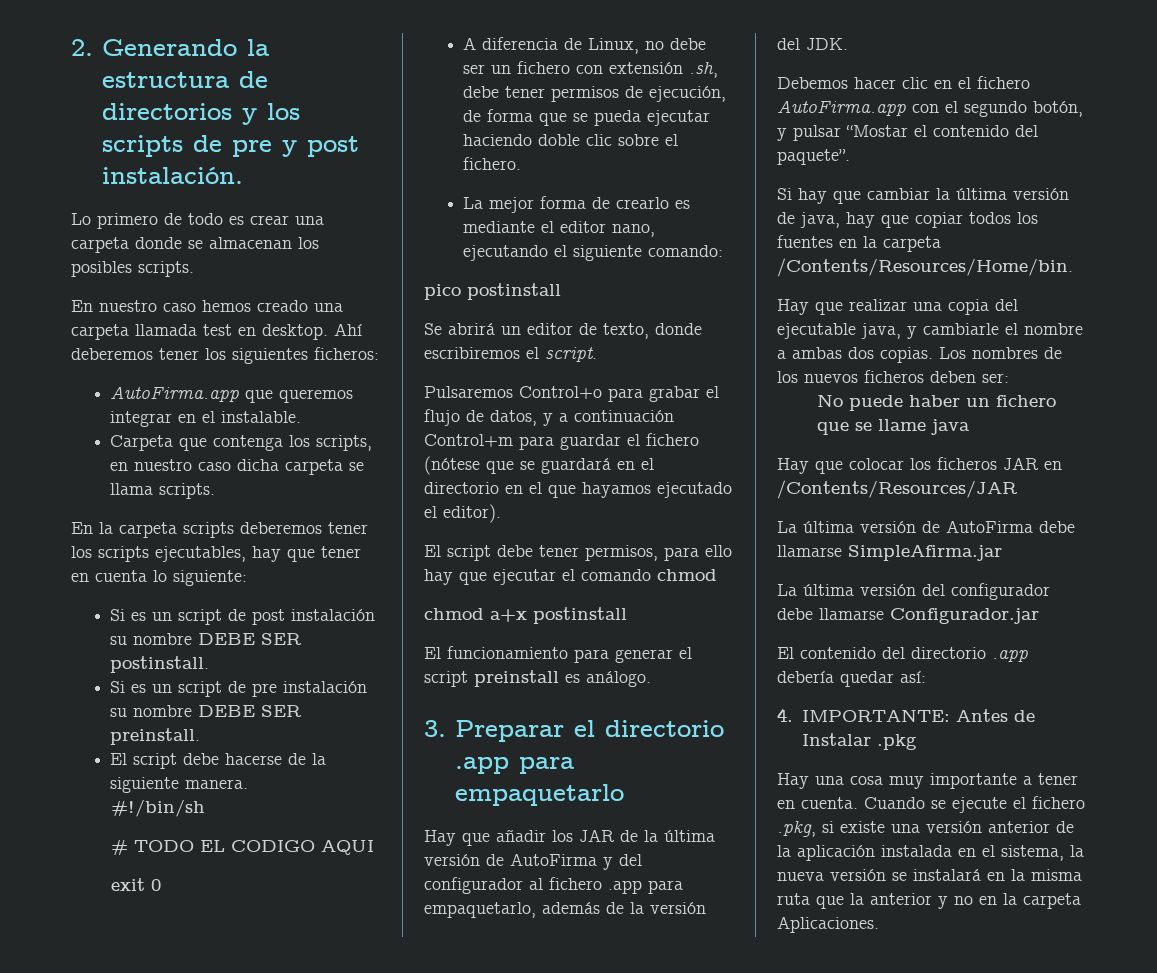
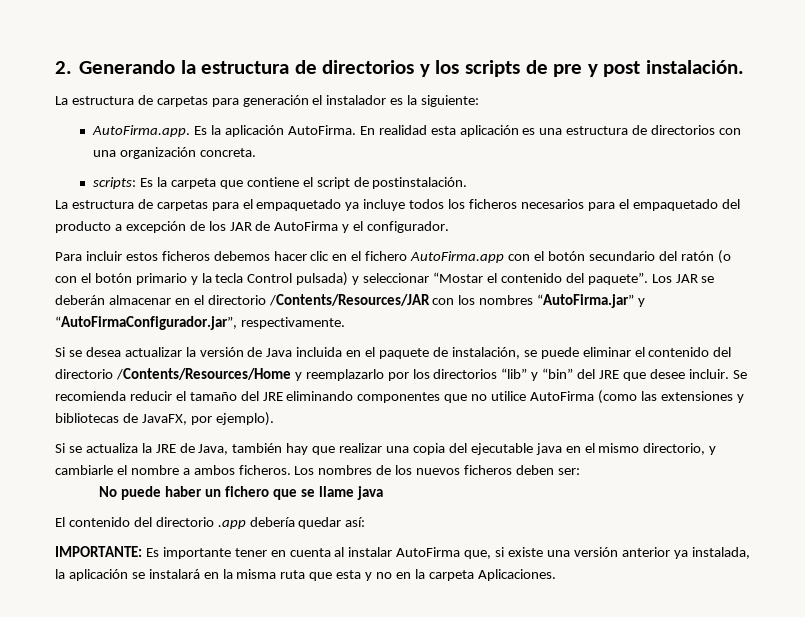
- Lo primero de todo es crear una carpeta donde se almacenan los posibles scripts.
- En nuestro caso hemos creado una carpeta llamada test en desktop. Ahí deberemos tener los siguientes ficheros:
- AutoFirma.app que queremos integrar en el instalable.
- Carpeta que contenga los scripts, en nuestro caso dicha carpeta se llama scripts.
- En la carpeta scripts deberemos tener los scripts ejecutables, hay que tener en cuenta lo siguiente:
- Si es un script de post instalación su nombre DEBE SER postinstall.
- Si es un script de pre instalación su nombre DEBE SER preinstall.
- El script debe hacerse de la siguiente manera.
- #!/bin/sh
- # TODO EL CODIGO AQUI
- exit 0
- A diferencia de Linux, no debe ser un fichero con extensión .sh, debe tener permisos de ejecución, de forma que se pueda ejecutar haciendo doble clic sobre el fichero.
- La mejor forma de crearlo es mediante el editor nano, ejecutando el siguiente comando:
- pico postinstall
- Se abrirá un editor de texto, donde escribiremos el script.
- Pulsaremos Control+o para grabar el flujo de datos, y a continuación Control+m para guardar el fichero (nótese que se guardará en el directorio en el que hayamos ejecutado el editor).
- El script debe tener permisos, para ello hay que ejecutar el comando chmod
- chmod a+x postinstall
- El funcionamiento para generar el script preinstall es análogo.
- 3. Preparar el directorio .app para empaquetarlo
- Hay que añadir los JAR de la última versión de AutoFirma y del configurador al fichero .app para empaquetarlo, además de la versión del JDK.
- Debemos hacer clic en el fichero AutoFirma.app con el segundo botón, y pulsar “Mostar el contenido del paquete”.
- Si hay que cambiar la última versión de java, hay que copiar todos los fuentes en la carpeta /Contents/Resources/Home/bin.
- Hay que realizar una copia del ejecutable java, y cambiarle el nombre a ambas dos copias.
+ La estructura de carpetas para generación el instalador es la siguiente:
+ AutoFirma.app. Es la aplicación AutoFirma. En realidad esta aplicación es una estructura de directorios con una organización concreta.
+ scripts: Es la carpeta que contiene el script de postinstalación.
+ La estructura de carpetas para el empaquetado ya incluye todos los ficheros necesarios para el empaquetado del producto a excepción de los JAR de AutoFirma y el configurador.
+ Para incluir estos ficheros debemos hacer clic en el fichero AutoFirma.app con el botón secundario del ratón (o con el botón primario y la tecla Control pulsada) y seleccionar “Mostar el contenido del paquete”. Los JAR se deberán almacenar en el directorio /Contents/Resources/JAR con los nombres “AutoFirma.jar” y “AutoFirmaConfigurador.jar”, respectivamente.
+ Si se desea actualizar la versión de Java incluida en el paquete de instalación, se puede eliminar el contenido del directorio /Contents/Resources/Home y reemplazarlo por los directorios “lib” y “bin” del JRE que desee incluir. Se recomienda reducir el tamaño del JRE eliminando componentes que no utilice AutoFirma (como las extensiones y bibliotecas de JavaFX, por ejemplo).
+ Si se actualiza la JRE de Java, también hay que realizar una copia del ejecutable java en el mismo directorio, y cambiarle el nombre a ambos ficheros.
- Hay que colocar los ficheros JAR en /Contents/Resources/JAR
- La última versión de AutoFirma debe llamarse SimpleAfirma.jar
- La última versión del configurador debe llamarse Configurador.jar
- 4. IMPORTANTE: Antes de Instalar .pkg
- Hay una cosa muy importante a tener en cuenta. Cuando se ejecute el fichero .pkg, si existe una versión anterior de la aplicación instalada en el sistema, la nueva versión se instalará en la misma ruta que la anterior y no en la carpeta Aplicaciones.
+ IMPORTANTE: Es importante tener en cuenta al instalar AutoFirma que, si existe una versión anterior ya instalada, la aplicación se instalará en la misma ruta que esta y no en la carpeta Aplicaciones.

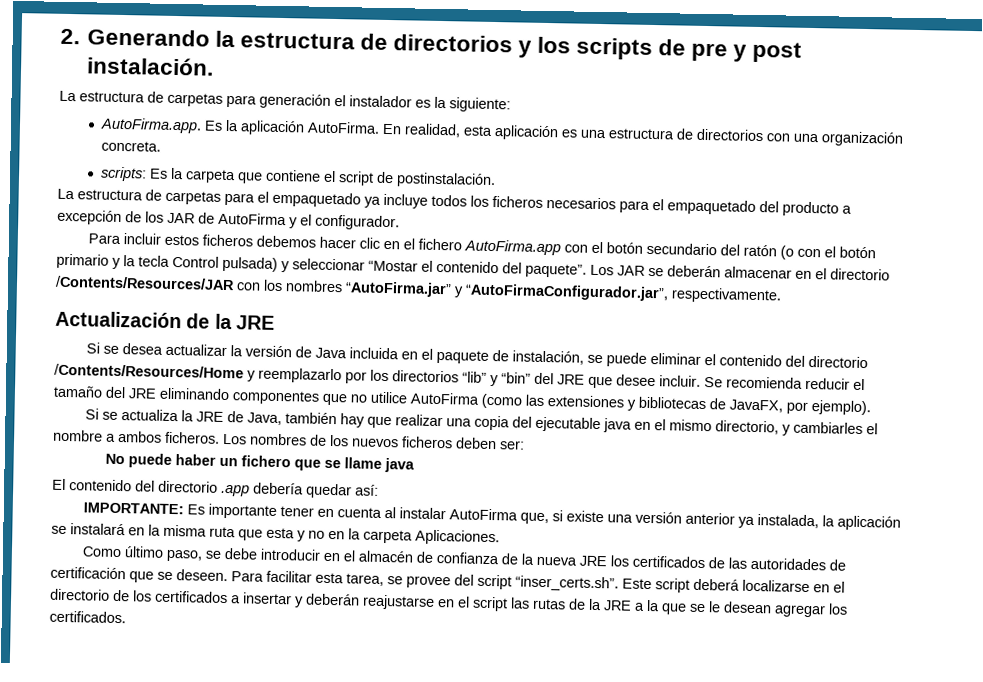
- En realidad esta aplicación es una estructura de directorios con una organización concreta.
+ En realidad, esta aplicación es una estructura de directorios con una organización concreta.
+ Actualización de la JRE
- Si se actualiza la JRE de Java, también hay que realizar una copia del ejecutable java en el mismo directorio, y cambiarle el nombre a ambos ficheros.
+ Si se actualiza la JRE de Java, también hay que realizar una copia del ejecutable java en el mismo directorio, y cambiarles el nombre a ambos ficheros.
+ Como último paso, se debe introducir en el almacén de confianza de la nueva JRE los certificados de las autoridades de certificación que se deseen. Para facilitar esta tarea, se provee del script “inser_certs.sh”. Este script deberá localizarse en el directorio de los certificados a insertar y deberán reajustarse en el script las rutas de la JRE a la que se le desean agregar los certificados.

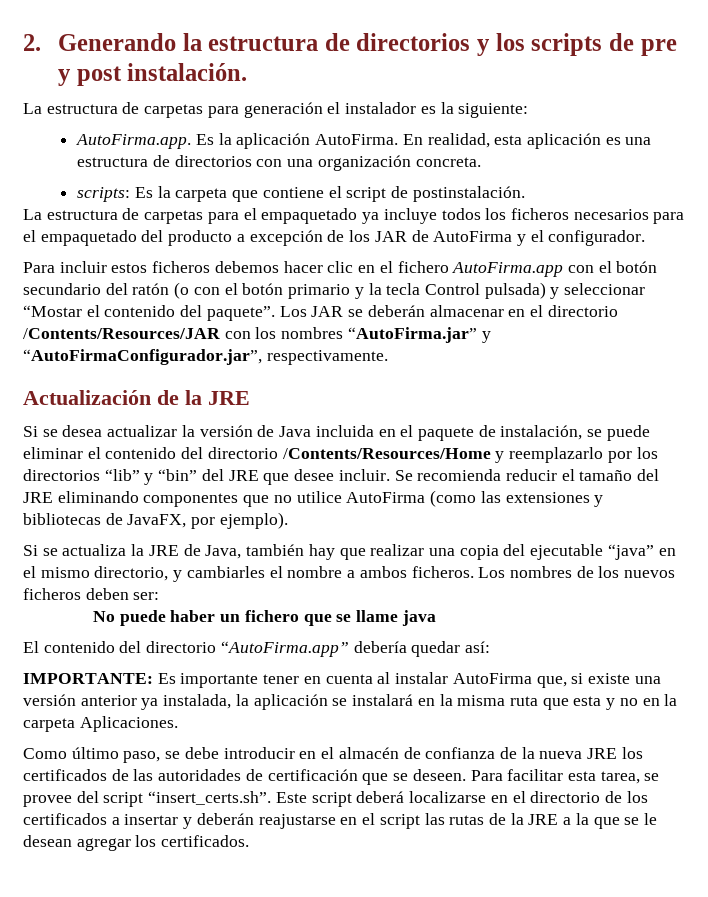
- Si se actualiza la JRE de Java, también hay que realizar una copia del ejecutable java en el mismo directorio, y cambiarles el nombre a ambos ficheros.
+ Si se actualiza la JRE de Java, también hay que realizar una copia del ejecutable “java” en el mismo directorio, y cambiarles el nombre a ambos ficheros.
- El contenido del directorio .app debería quedar así:
+ El contenido del directorio “AutoFirma.app” debería quedar así:
- Para facilitar esta tarea, se provee del script “inser_certs.sh”. Este script deberá localizarse en el directorio de los certificados a insertar y deberán reajustarse en el script las rutas de la JRE a la que se le desean agregar los certificados.
+ Para facilitar esta tarea, se provee del script “insert_certs.sh”. Este script deberá localizarse en el directorio de los certificados a insertar y deberán reajustarse en el script las rutas de la JRE a la que se le desean agregar los certificados.

